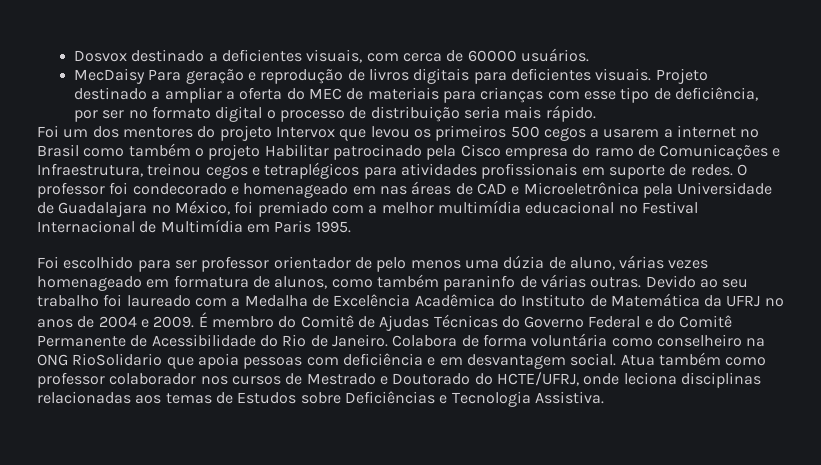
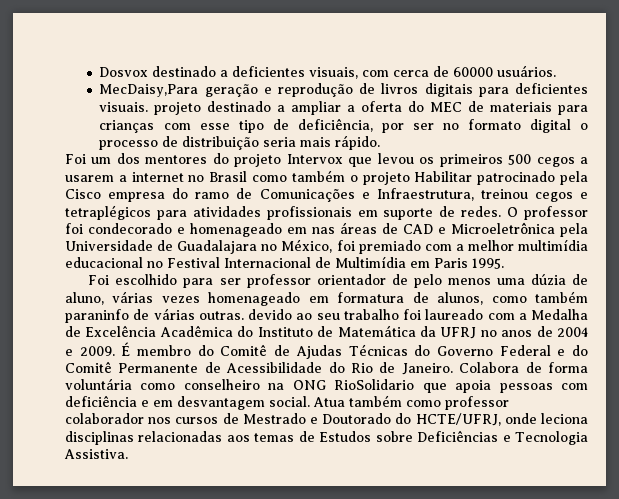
- MecDaisy Para geração e reprodução de livros digitais para deficientes visuais. Projeto destinado a ampliar a oferta do MEC de materiais para crianças com esse tipo de deficiência, por ser no formato digital o processo de distribuição seria mais rápido.
+ MecDaisy,Para geração e reprodução de livros digitais para deficientes visuais. projeto destinado a ampliar a oferta do MEC de materiais para crianças com esse tipo de deficiência, por ser no formato digital o processo de distribuição seria mais rápido.
- Foi escolhido para ser professor orientador de pelo menos uma dúzia de aluno, várias vezes homenageado em formatura de alunos, como também paraninfo de várias outras. Devido ao seu trabalho foi laureado com a Medalha de Excelência Acadêmica do Instituto de Matemática da UFRJ no anos de 2004 e 2009.
+ Foi escolhido para ser professor orientador de pelo menos uma dúzia de aluno, várias vezes homenageado em formatura de alunos, como também paraninfo de várias outras. devido ao seu trabalho foi laureado com a Medalha de Excelência Acadêmica do Instituto de Matemática da UFRJ no anos de 2004 e 2009.

